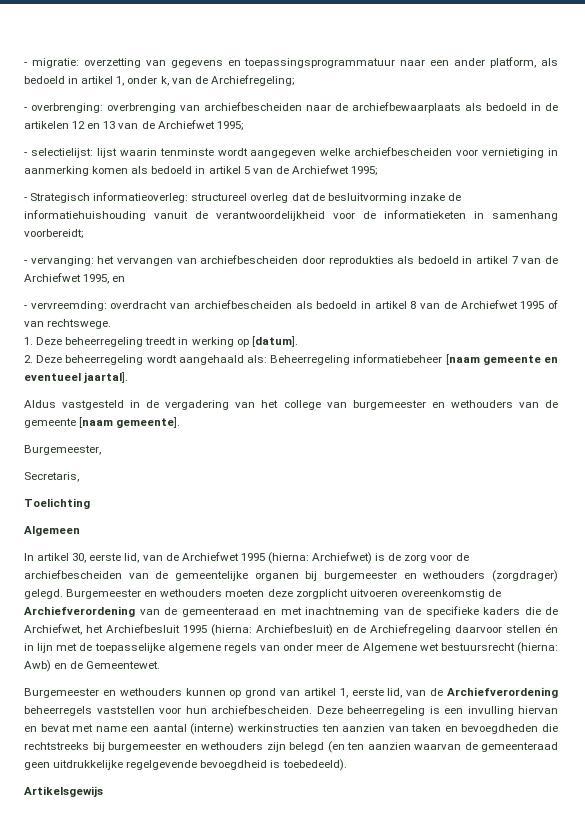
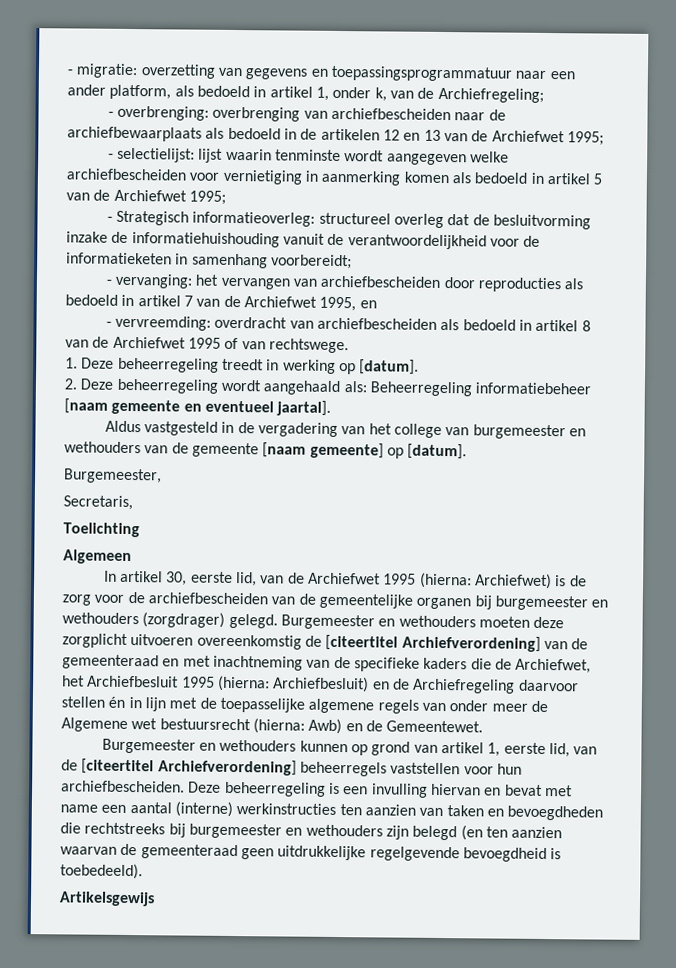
- - vervanging: het vervangen van archiefbescheiden door reprodukties als bedoeld in artikel 7 van de Archiefwet 1995, en
+ - vervanging: het vervangen van archiefbescheiden door reproducties als bedoeld in artikel 7 van de Archiefwet 1995, en
- Aldus vastgesteld in de vergadering van het college van burgemeester en wethouders van de gemeente [naam gemeente].
+ Aldus vastgesteld in de vergadering van het college van burgemeester en wethouders van de gemeente [naam gemeente] op [datum].
- Burgemeester en wethouders moeten deze zorgplicht uitvoeren overeenkomstig de Archiefverordening van de gemeenteraad en met inachtneming van de specifieke kaders die de Archiefwet, het Archiefbesluit 1995 (hierna: Archiefbesluit) en de Archiefregeling daarvoor stellen én in lijn met de toepasselijke algemene regels van onder meer de Algemene wet bestuursrecht (hierna: Awb) en de Gemeentewet.
+ Burgemeester en wethouders moeten deze zorgplicht uitvoeren overeenkomstig de [citeertitel Archiefverordening] van de gemeenteraad en met inachtneming van de specifieke kaders die de Archiefwet, het Archiefbesluit 1995 (hierna: Archiefbesluit) en de Archiefregeling daarvoor stellen én in lijn met de toepasselijke algemene regels van onder meer de Algemene wet bestuursrecht (hierna: Awb) en de Gemeentewet.
- Burgemeester en wethouders kunnen op grond van artikel 1, eerste lid, van de Archiefverordening beheerregels vaststellen voor hun archiefbescheiden.
+ Burgemeester en wethouders kunnen op grond van artikel 1, eerste lid, van de [citeertitel Archiefverordening] beheerregels vaststellen voor hun archiefbescheiden.

